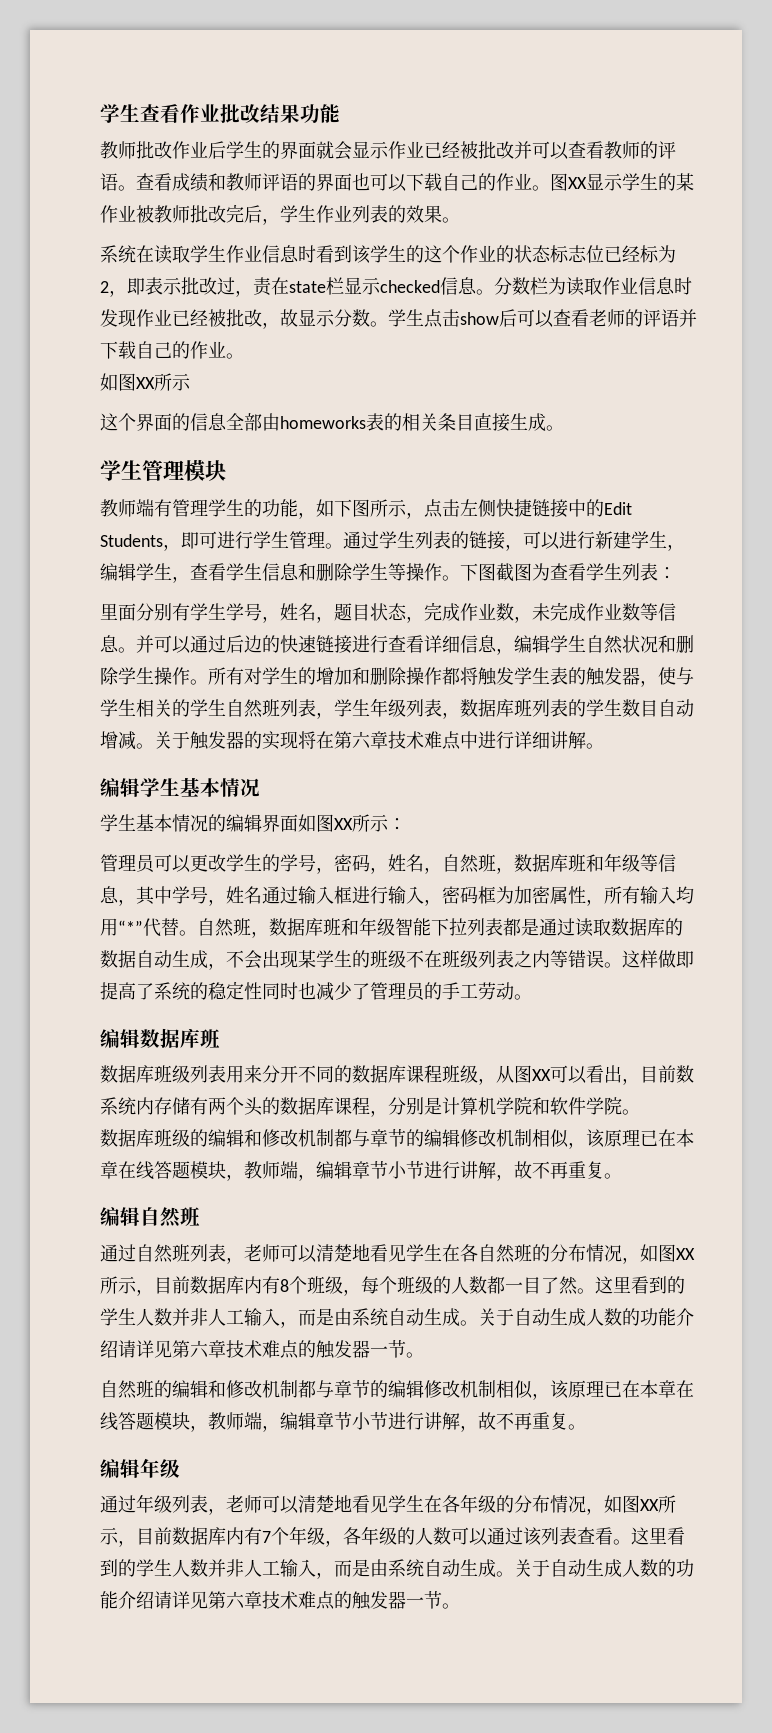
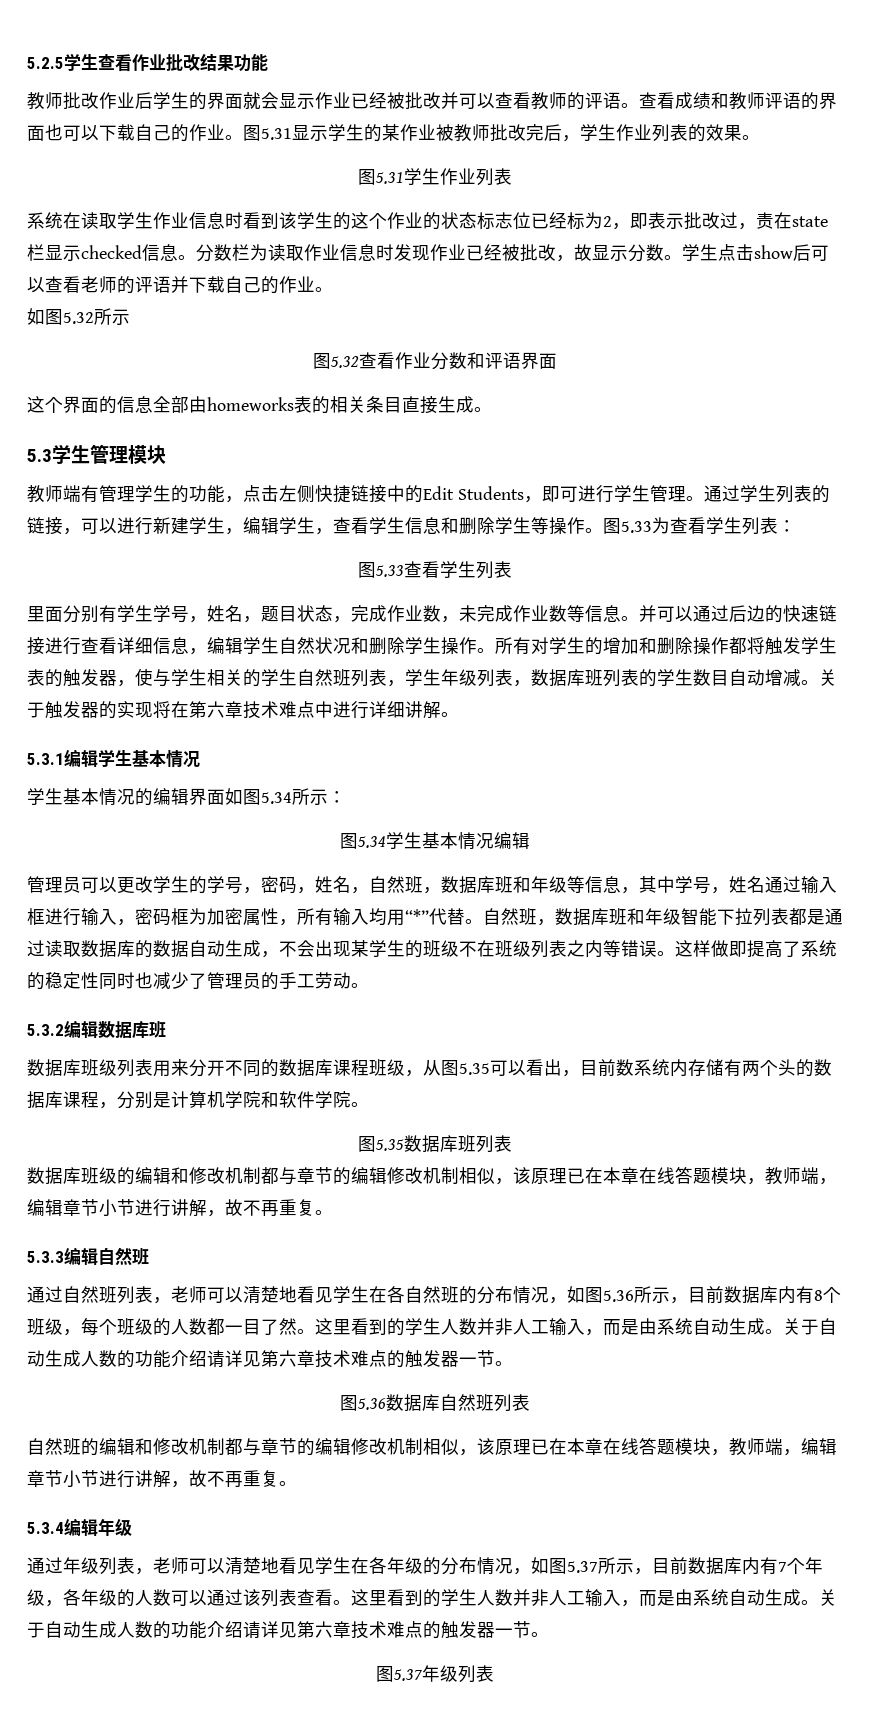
- 学生查看作业批改结果功能
+ 5.2.5学生查看作业批改结果功能
- 图XX显示学生的某作业被教师批改完后，学生作业列表的效果。
+ 图5.31显示学生的某作业被教师批改完后，学生作业列表的效果。
+ 图5.31学生作业列表
  学生点击show后可以查看老师的评语并下载自己的作业。
- 如图XX所示
+ 如图5.32所示
+ 图5.32查看作业分数和评语界面
- 学生管理模块
+ 5.3学生管理模块
- 教师端有管理学生的功能，如下图所示，点击左侧快捷链接中的Edit Students，即可进行学生管理。
+ 教师端有管理学生的功能，点击左侧快捷链接中的Edit Students，即可进行学生管理。
- 下图截图为查看学生列表：
+ 图5.33为查看学生列表：
+ 图5.33查看学生列表
- 编辑学生基本情况
+ 5.3.1编辑学生基本情况
- 学生基本情况的编辑界面如图XX所示：
+ 学生基本情况的编辑界面如图5.34所示：
+ 图5.34学生基本情况编辑
- 编辑数据库班
+ 5.3.2编辑数据库班
- 数据库班级列表用来分开不同的数据库课程班级，从图XX可以看出，目前数系统内存储有两个头的数据库课程，分别是计算机学院和软件学院。
+ 数据库班级列表用来分开不同的数据库课程班级，从图5.35可以看出，目前数系统内存储有两个头的数据库课程，分别是计算机学院和软件学院。
+ 图5.35数据库班列表
- 编辑自然班
+ 5.3.3编辑自然班
- 通过自然班列表，老师可以清楚地看见学生在各自然班的分布情况，如图XX所示，目前数据库内有8个班级，每个班级的人数都一目了然。
+ 通过自然班列表，老师可以清楚地看见学生在各自然班的分布情况，如图5.36所示，目前数据库内有8个班级，每个班级的人数都一目了然。
+ 图5.36数据库自然班列表
- 编辑年级
+ 5.3.4编辑年级
- 通过年级列表，老师可以清楚地看见学生在各年级的分布情况，如图XX所示，目前数据库内有7个年级，各年级的人数可以通过该列表查看。
+ 通过年级列表，老师可以清楚地看见学生在各年级的分布情况，如图5.37所示，目前数据库内有7个年级，各年级的人数可以通过该列表查看。
+ 图5.37年级列表

